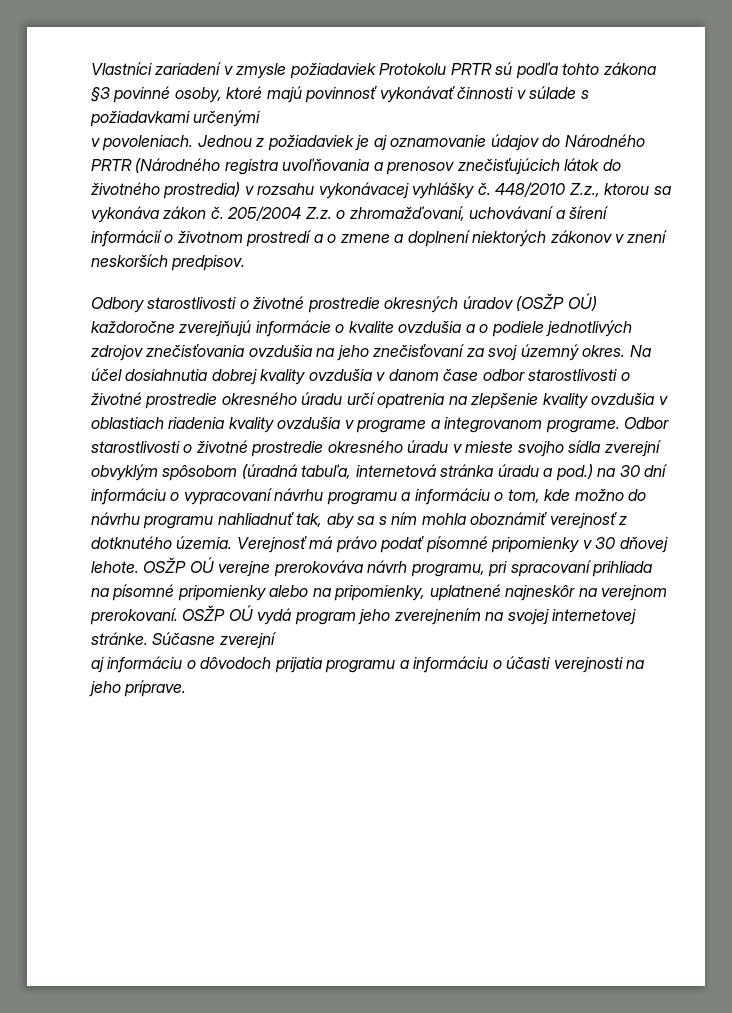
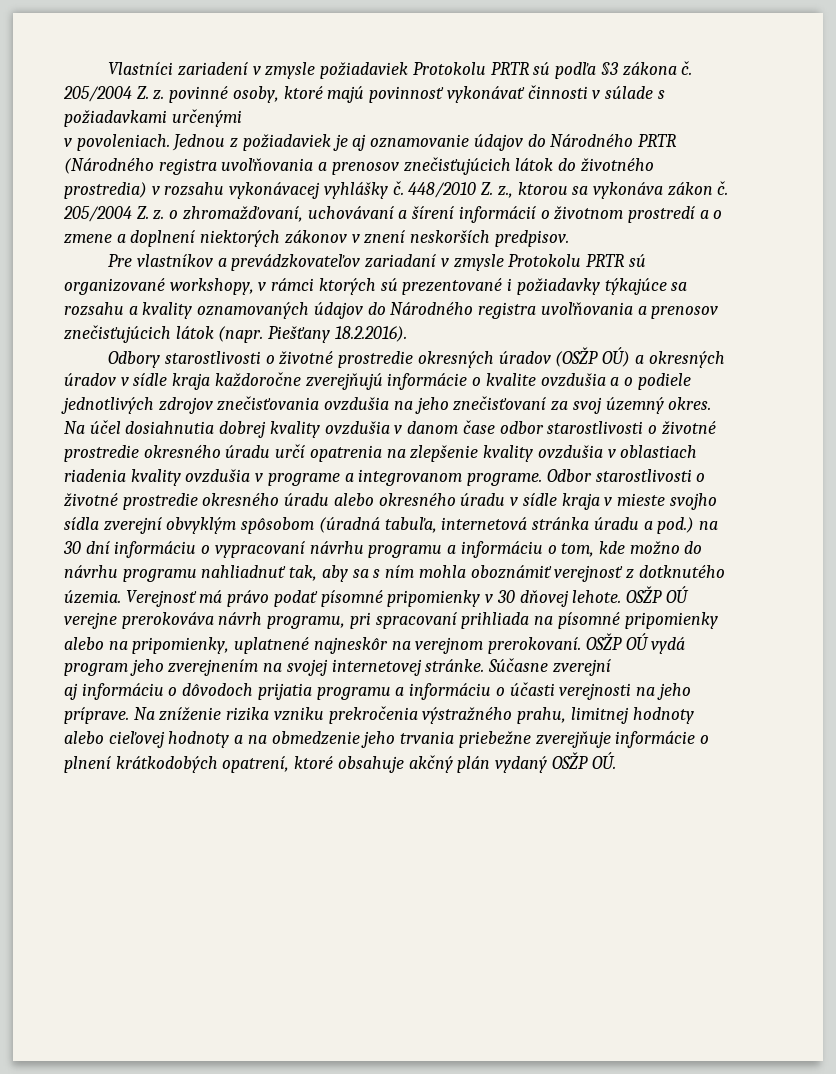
- Vlastníci zariadení v zmysle požiadaviek Protokolu PRTR sú podľa tohto zákona §3 povinné osoby, ktoré majú povinnosť vykonávať činnosti v súlade s požiadavkami určenými
+ Vlastníci zariadení v zmysle požiadaviek Protokolu PRTR sú podľa §3 zákona č. 205/2004 Z. z. povinné osoby, ktoré majú povinnosť vykonávať činnosti v súlade s požiadavkami určenými
- 448/2010 Z.z., ktorou sa vykonáva zákon č.
+ 448/2010 Z. z., ktorou sa vykonáva zákon č.
- 205/2004 Z.z. o zhromažďovaní, uchovávaní a šírení informácií o životnom prostredí a o zmene a doplnení niektorých zákonov v znení neskorších predpisov.
+ 205/2004 Z. z. o zhromažďovaní, uchovávaní a šírení informácií o životnom prostredí a o zmene a doplnení niektorých zákonov v znení neskorších predpisov.
+ Pre vlastníkov a prevádzkovateľov zariadaní v zmysle Protokolu PRTR sú organizované workshopy, v rámci ktorých sú prezentované i požiadavky týkajúce sa rozsahu a kvality oznamovaných údajov do Národného registra uvoľňovania a prenosov znečisťujúcich látok (napr. Piešťany 18.2.2016).
- Odbory starostlivosti o životné prostredie okresných úradov (OSŽP OÚ) každoročne zverejňujú informácie o kvalite ovzdušia a o podiele jednotlivých zdrojov znečisťovania ovzdušia na jeho znečisťovaní za svoj územný okres.
+ Odbory starostlivosti o životné prostredie okresných úradov (OSŽP OÚ) a okresných úradov v sídle kraja každoročne zverejňujú informácie o kvalite ovzdušia a o podiele jednotlivých zdrojov znečisťovania ovzdušia na jeho znečisťovaní za svoj územný okres.
- Odbor starostlivosti o životné prostredie okresného úradu v mieste svojho sídla zverejní obvyklým spôsobom (úradná tabuľa, internetová stránka úradu a pod.) na 30 dní informáciu o vypracovaní návrhu programu a informáciu o tom, kde možno do návrhu programu nahliadnuť tak, aby sa s ním mohla oboznámiť verejnosť z dotknutého územia.
+ Odbor starostlivosti o životné prostredie okresného úradu alebo okresného úradu v sídle kraja v mieste svojho sídla zverejní obvyklým spôsobom (úradná tabuľa, internetová stránka úradu a pod.) na 30 dní informáciu o vypracovaní návrhu programu a informáciu o tom, kde možno do návrhu programu nahliadnuť tak, aby sa s ním mohla oboznámiť verejnosť z dotknutého územia.
+ Na zníženie rizika vzniku prekročenia výstražného prahu, limitnej hodnoty alebo cieľovej hodnoty a na obmedzenie jeho trvania priebežne zverejňuje informácie o plnení krátkodobých opatrení, ktoré obsahuje akčný plán vydaný OSŽP OÚ.

